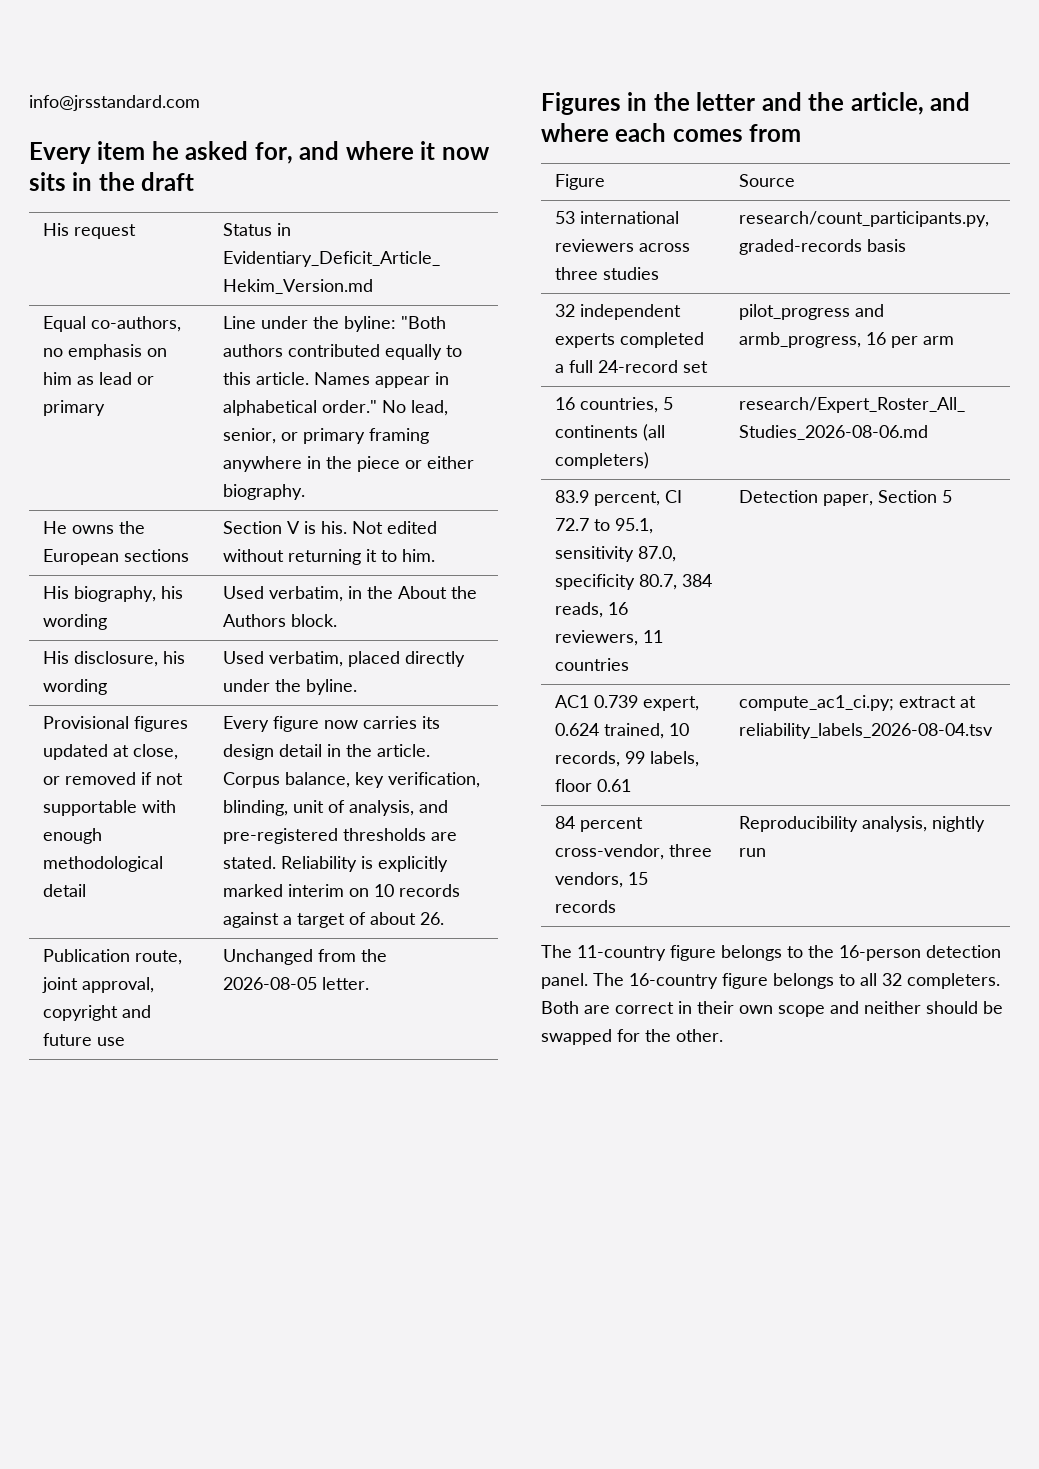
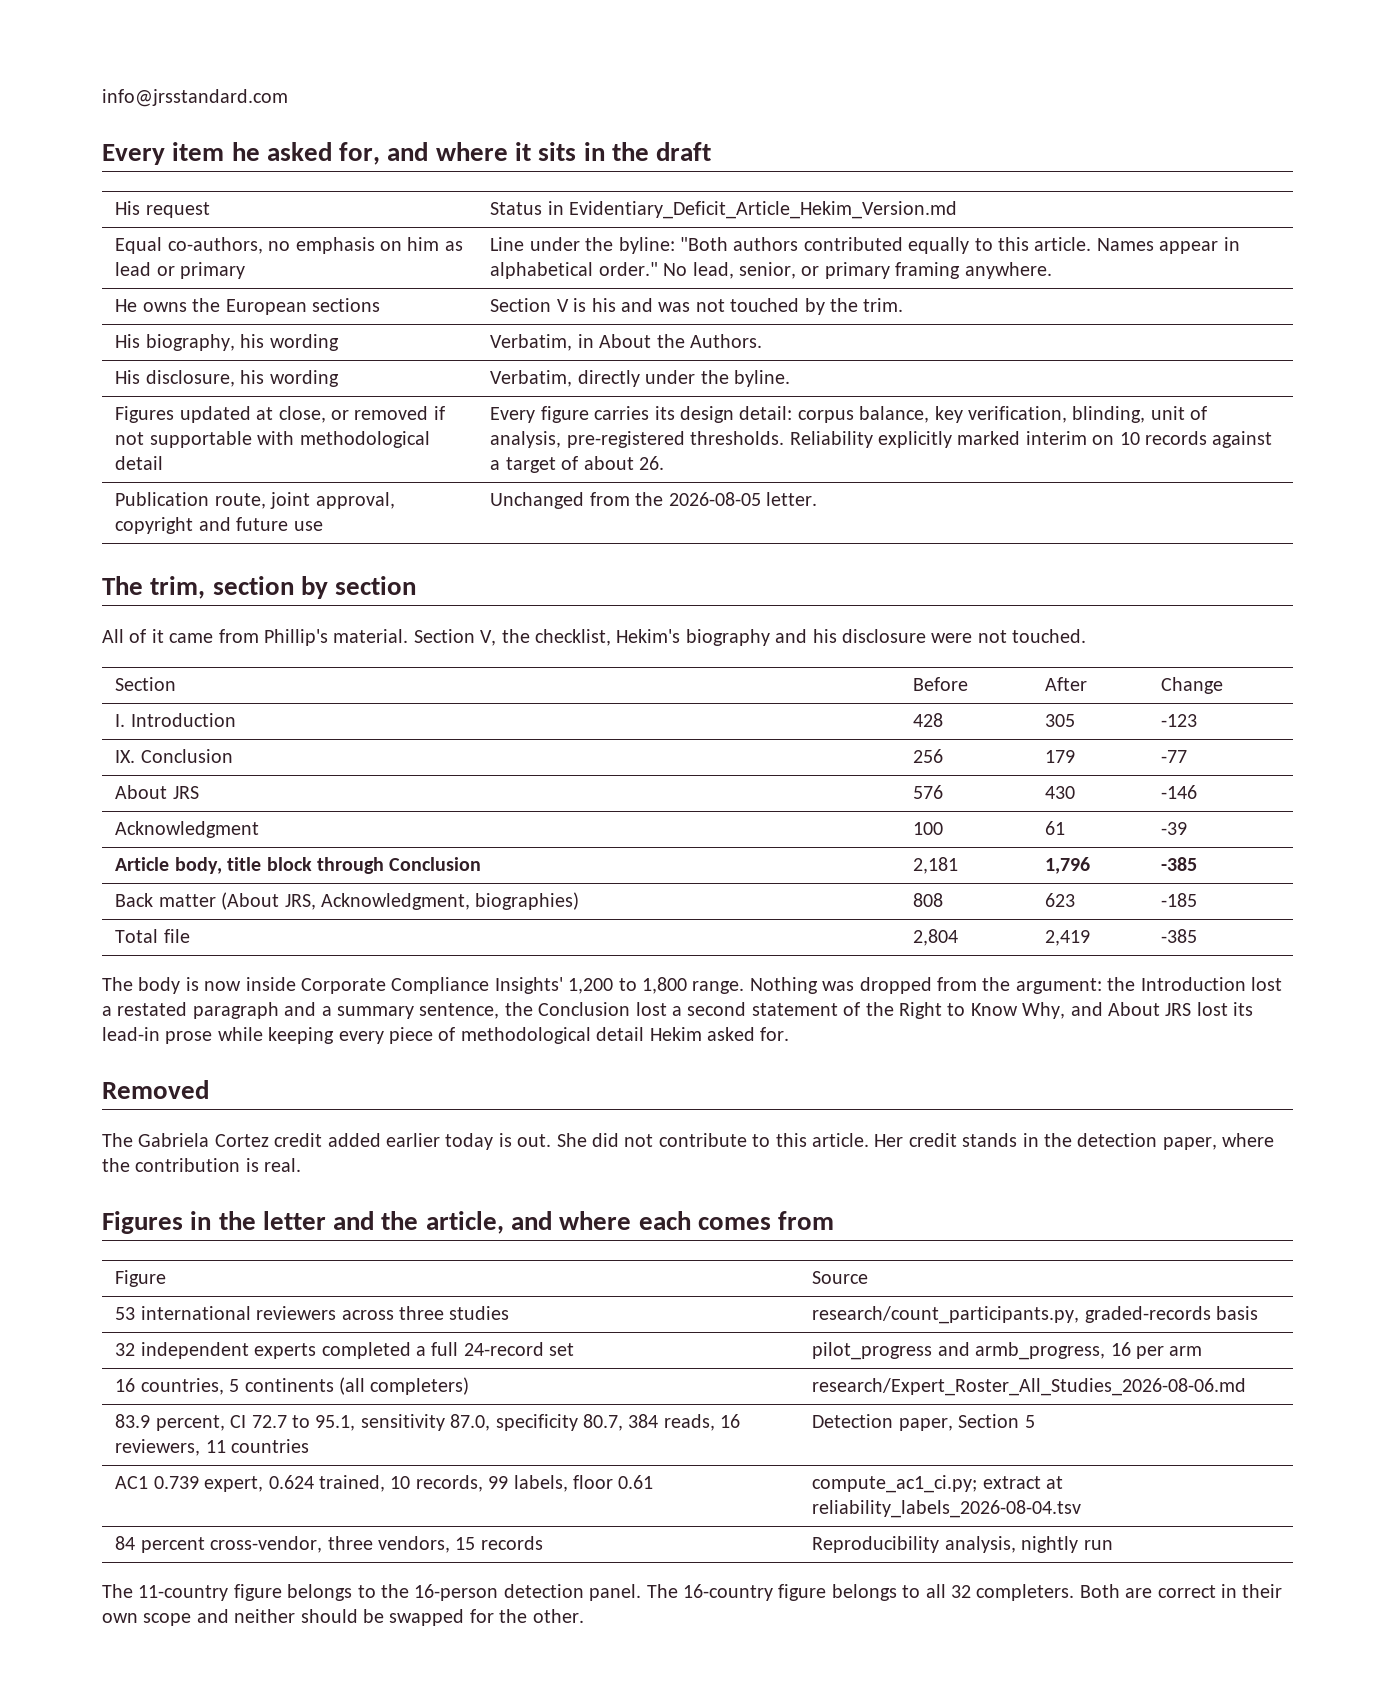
- Every item he asked for, and where it now sits in the draft
+ Every item he asked for, and where it sits in the draft
- Equal co-authors, no emphasis on him as lead or primary | Line under the byline: "Both authors contributed equally to this article. Names appear in alphabetical order." No lead, senior, or primary framing anywhere in the piece or either biography.
+ Equal co-authors, no emphasis on him as lead or primary | Line under the byline: "Both authors contributed equally to this article. Names appear in alphabetical order." No lead, senior, or primary framing anywhere.
- He owns the European sections | Section V is his. Not edited without returning it to him.
- His biography, his wording | Used verbatim, in the About the Authors block.
+ He owns the European sections | Section V is his and was not touched by the trim.
+ His biography, his wording | Verbatim, in About the Authors.
- His disclosure, his wording | Used verbatim, placed directly under the byline.
+ His disclosure, his wording | Verbatim, directly under the byline.
- Provisional figures updated at close, or removed if not supportable with enough methodological detail
+ Figures updated at close, or removed if not supportable with methodological detail
- Every figure now carries its design detail in the article. Corpus balance, key verification, blinding, unit of analysis, and pre-registered thresholds are stated. Reliability is explicitly marked interim on 10 records against a target of about 26.
+ Every figure carries its design detail: corpus balance, key verification, blinding, unit of analysis, pre-registered thresholds. Reliability explicitly marked interim on 10 records against a target of about 26.
+ The trim, section by section
+ All of it came from Phillip's material. Section V, the checklist, Hekim's biography and his disclosure were not touched.
+ Section | Before | After | Change
+ I. Introduction | 428 | 305 | -123
+ IX. Conclusion | 256 | 179 | -77
+ About JRS | 576 | 430 | -146
+ Acknowledgment | 100 | 61 | -39
+ Article body, title block through Conclusion | 2,181 | 1,796 | -385
+ Back matter (About JRS, Acknowledgment, biographies) | 808 | 623 | -185
+ Total file | 2,804 | 2,419 | -385
+ The body is now inside Corporate Compliance Insights' 1,200 to 1,800 range. Nothing was dropped from the argument: the Introduction lost a restated paragraph and a summary sentence, the Conclusion lost a second statement of the Right to Know Why, and About JRS lost its lead-in prose while keeping every piece of methodological detail Hekim asked for.
+ Removed
+ The Gabriela Cortez credit added earlier today is out. She did not contribute to this article. Her credit stands in the detection paper, where the contribution is real.

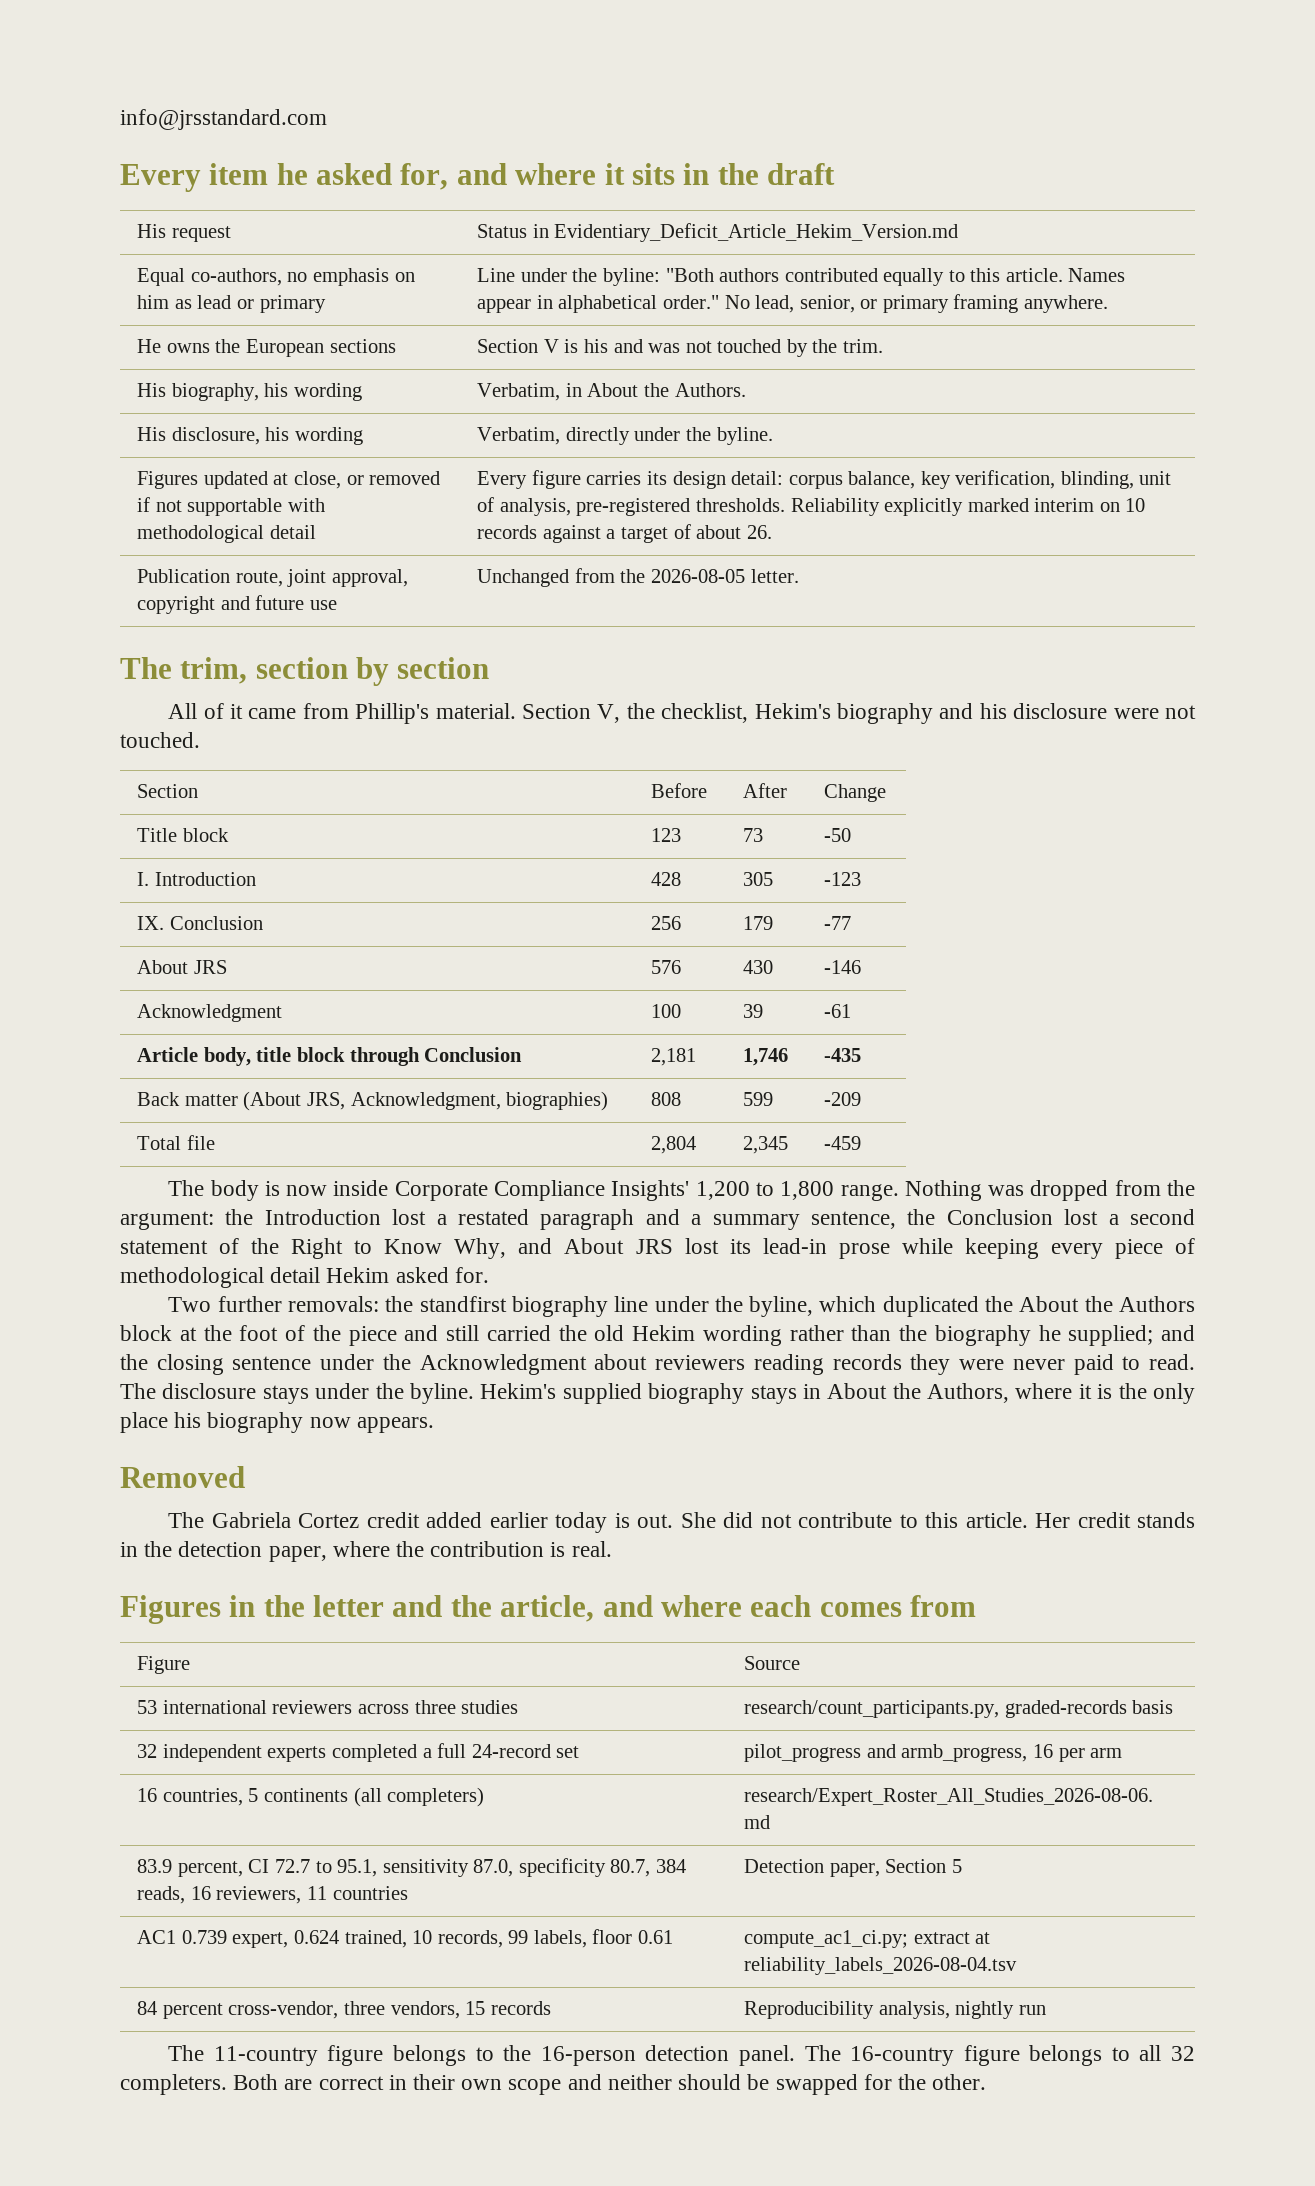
+ Title block | 123 | 73 | -50
- Acknowledgment | 100 | 61 | -39
+ Acknowledgment | 100 | 39 | -61
- Article body, title block through Conclusion | 2,181 | 1,796 | -385
+ Article body, title block through Conclusion | 2,181 | 1,746 | -435
- Back matter (About JRS, Acknowledgment, biographies) | 808 | 623 | -185
+ Back matter (About JRS, Acknowledgment, biographies) | 808 | 599 | -209
- Total file | 2,804 | 2,419 | -385
+ Total file | 2,804 | 2,345 | -459
+ Two further removals: the standfirst biography line under the byline, which duplicated the About the Authors block at the foot of the piece and still carried the old Hekim wording rather than the biography he supplied; and the closing sentence under the Acknowledgment about reviewers reading records they were never paid to read. The disclosure stays under the byline. Hekim's supplied biography stays in About the Authors, where it is the only place his biography now appears.

